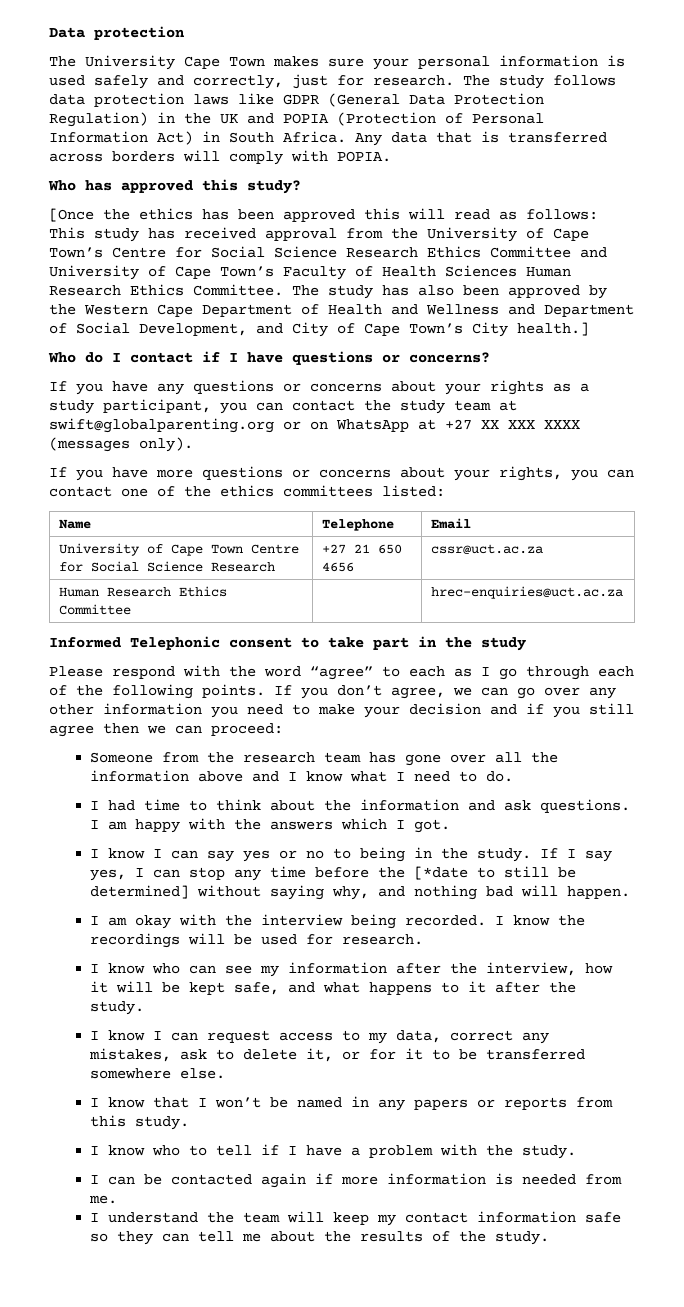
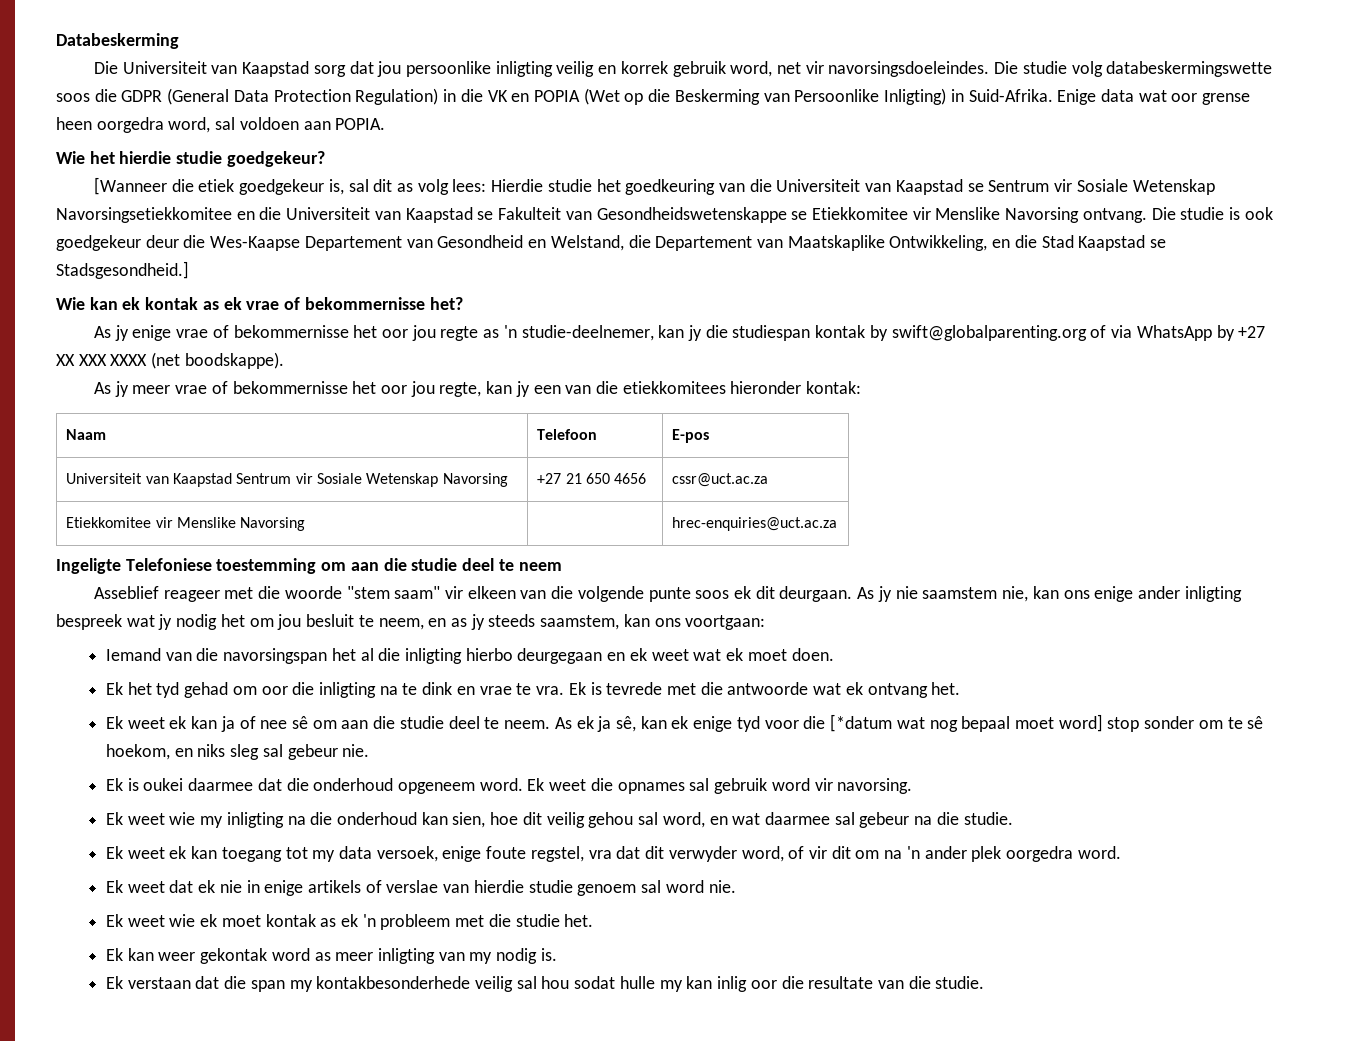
- Data protection
- The University Cape Town makes sure your personal information is used safely and correctly, just for research. The study follows data protection laws like GDPR (General Data Protection Regulation) in the UK and POPIA (Protection of Personal Information Act) in South Africa. Any data that is transferred across borders will comply with POPIA.
- Who has approved this study?
- [Once the ethics has been approved this will read as follows: This study has received approval from the University of Cape Town’s Centre for Social Science Research Ethics Committee and University of Cape Town’s Faculty of Health Sciences Human Research Ethics Committee. The study has also been approved by the Western Cape Department of Health and Wellness and Department of Social Development, and City of Cape Town’s City health.]
- Who do I contact if I have questions or concerns?
- If you have any questions or concerns about your rights as a study participant, you can contact the study team at swift@globalparenting.org or on WhatsApp at +27 XX XXX XXXX (messages only).
- If you have more questions or concerns about your rights, you can contact one of the ethics committees listed:
- Name | Telephone | Email
- University of Cape Town Centre for Social Science Research | +27 21 650 4656 | cssr@uct.ac.za
+ Databeskerming
+ Die Universiteit van Kaapstad sorg dat jou persoonlike inligting veilig en korrek gebruik word, net vir navorsingsdoeleindes. Die studie volg databeskermingswette soos die GDPR (General Data Protection Regulation) in die VK en POPIA (Wet op die Beskerming van Persoonlike Inligting) in Suid-Afrika. Enige data wat oor grense heen oorgedra word, sal voldoen aan POPIA.
+ Wie het hierdie studie goedgekeur?
+ [Wanneer die etiek goedgekeur is, sal dit as volg lees: Hierdie studie het goedkeuring van die Universiteit van Kaapstad se Sentrum vir Sosiale Wetenskap Navorsingsetiekkomitee en die Universiteit van Kaapstad se Fakulteit van Gesondheidswetenskappe se Etiekkomitee vir Menslike Navorsing ontvang. Die studie is ook goedgekeur deur die Wes-Kaapse Departement van Gesondheid en Welstand, die Departement van Maatskaplike Ontwikkeling, en die Stad Kaapstad se Stadsgesondheid.]
+ Wie kan ek kontak as ek vrae of bekommernisse het?
+ As jy enige vrae of bekommernisse het oor jou regte as 'n studie-deelnemer, kan jy die studiespan kontak by swift@globalparenting.org of via WhatsApp by +27 XX XXX XXXX (net boodskappe).
+ As jy meer vrae of bekommernisse het oor jou regte, kan jy een van die etiekkomitees hieronder kontak:
+ Naam | Telefoon | E-pos
+ Universiteit van Kaapstad Sentrum vir Sosiale Wetenskap Navorsing | +27 21 650 4656 | cssr@uct.ac.za
- Human Research Ethics Committee | | hrec-enquiries@uct.ac.za
- Informed Telephonic consent to take part in the study
- Please respond with the word “agree” to each as I go through each of the following points. If you don’t agree, we can go over any other information you need to make your decision and if you still agree then we can proceed:
- Someone from the research team has gone over all the information above and I know what I need to do.
- I had time to think about the information and ask questions. I am happy with the answers which I got.
- I know I can say yes or no to being in the study. If I say yes, I can stop any time before the [*date to still be determined] without saying why, and nothing bad will happen.
- I am okay with the interview being recorded. I know the recordings will be used for research.
- I know who can see my information after the interview, how it will be kept safe, and what happens to it after the study.
- I know I can request access to my data, correct any mistakes, ask to delete it, or for it to be transferred somewhere else.
- I know that I won’t be named in any papers or reports from this study.
- I know who to tell if I have a problem with the study.
- I can be contacted again if more information is needed from me.
- I understand the team will keep my contact information safe so they can tell me about the results of the study.
+ Etiekkomitee vir Menslike Navorsing | | hrec-enquiries@uct.ac.za
+ Ingeligte Telefoniese toestemming om aan die studie deel te neem
+ Asseblief reageer met die woorde "stem saam" vir elkeen van die volgende punte soos ek dit deurgaan. As jy nie saamstem nie, kan ons enige ander inligting bespreek wat jy nodig het om jou besluit te neem, en as jy steeds saamstem, kan ons voortgaan:
+ Iemand van die navorsingspan het al die inligting hierbo deurgegaan en ek weet wat ek moet doen.
+ Ek het tyd gehad om oor die inligting na te dink en vrae te vra. Ek is tevrede met die antwoorde wat ek ontvang het.
+ Ek weet ek kan ja of nee sê om aan die studie deel te neem. As ek ja sê, kan ek enige tyd voor die [*datum wat nog bepaal moet word] stop sonder om te sê hoekom, en niks sleg sal gebeur nie.
+ Ek is oukei daarmee dat die onderhoud opgeneem word. Ek weet die opnames sal gebruik word vir navorsing.
+ Ek weet wie my inligting na die onderhoud kan sien, hoe dit veilig gehou sal word, en wat daarmee sal gebeur na die studie.
+ Ek weet ek kan toegang tot my data versoek, enige foute regstel, vra dat dit verwyder word, of vir dit om na 'n ander plek oorgedra word.
+ Ek weet dat ek nie in enige artikels of verslae van hierdie studie genoem sal word nie.
+ Ek weet wie ek moet kontak as ek 'n probleem met die studie het.
+ Ek kan weer gekontak word as meer inligting van my nodig is.
+ Ek verstaan dat die span my kontakbesonderhede veilig sal hou sodat hulle my kan inlig oor die resultate van die studie.

